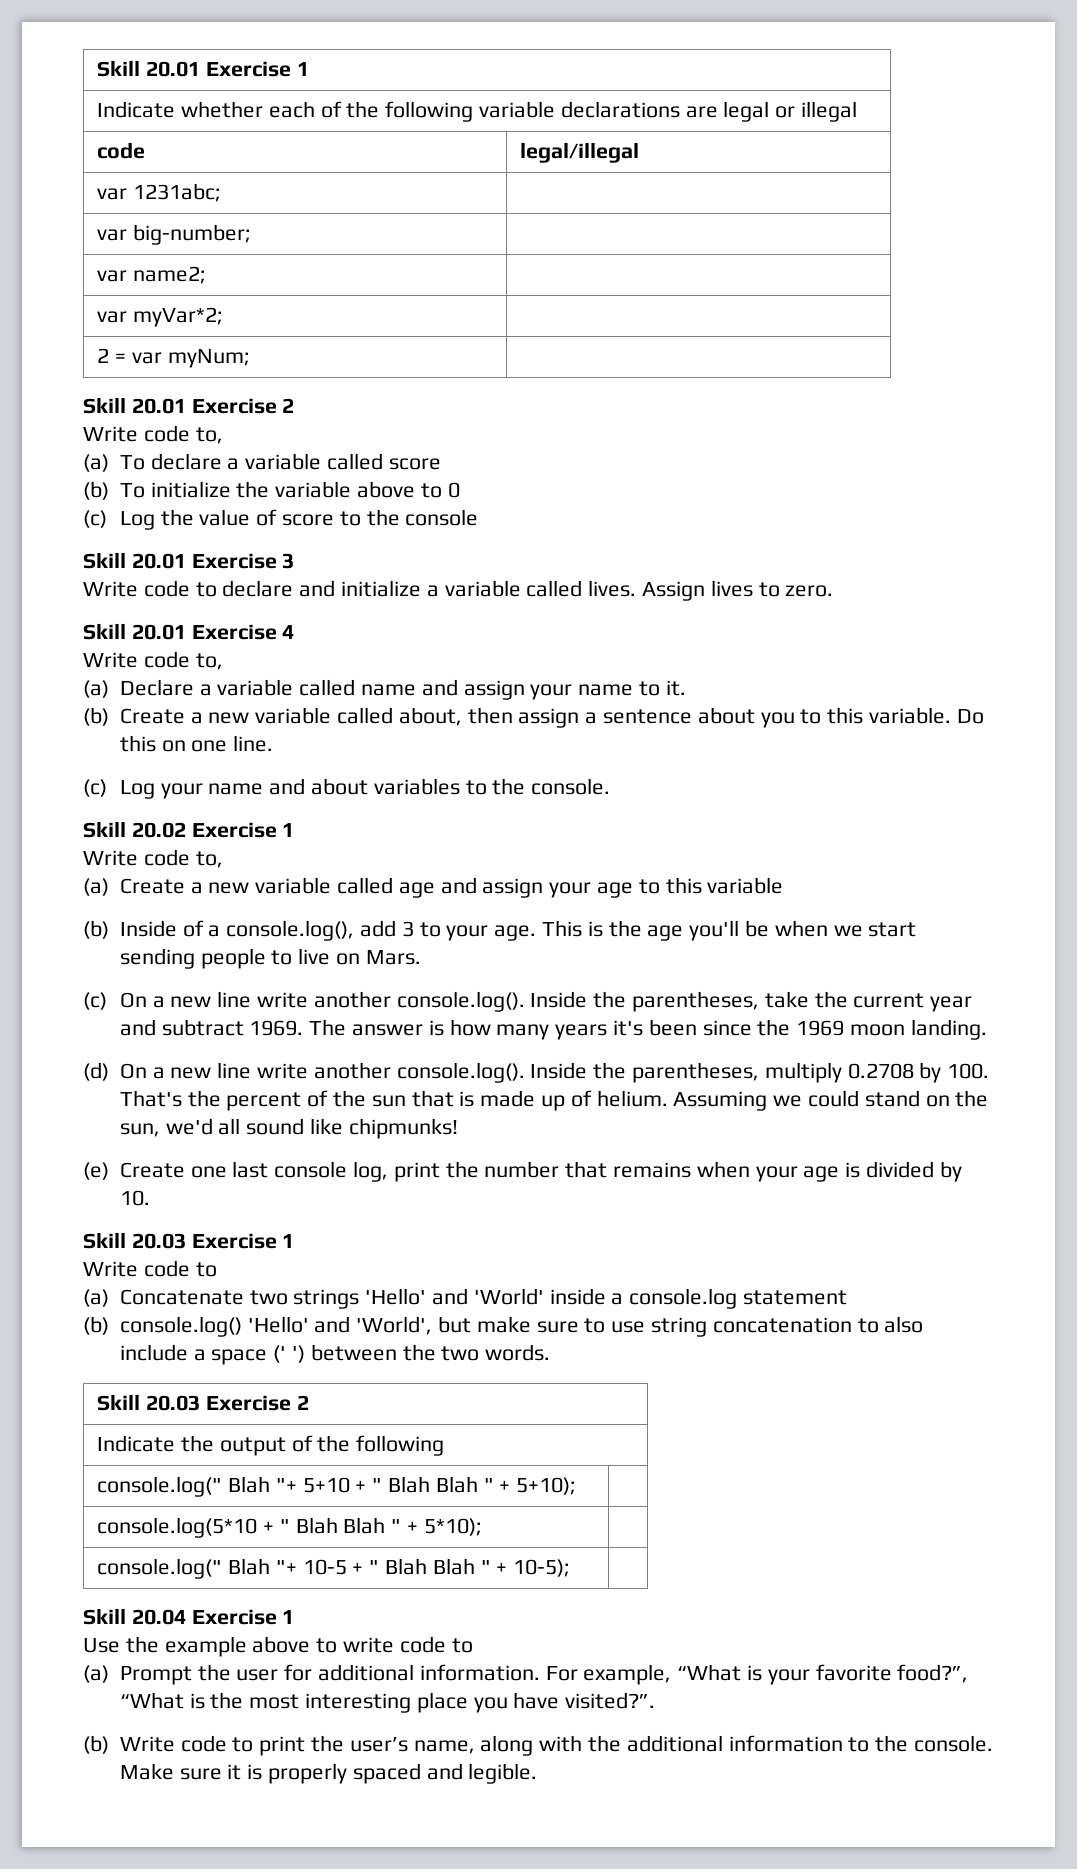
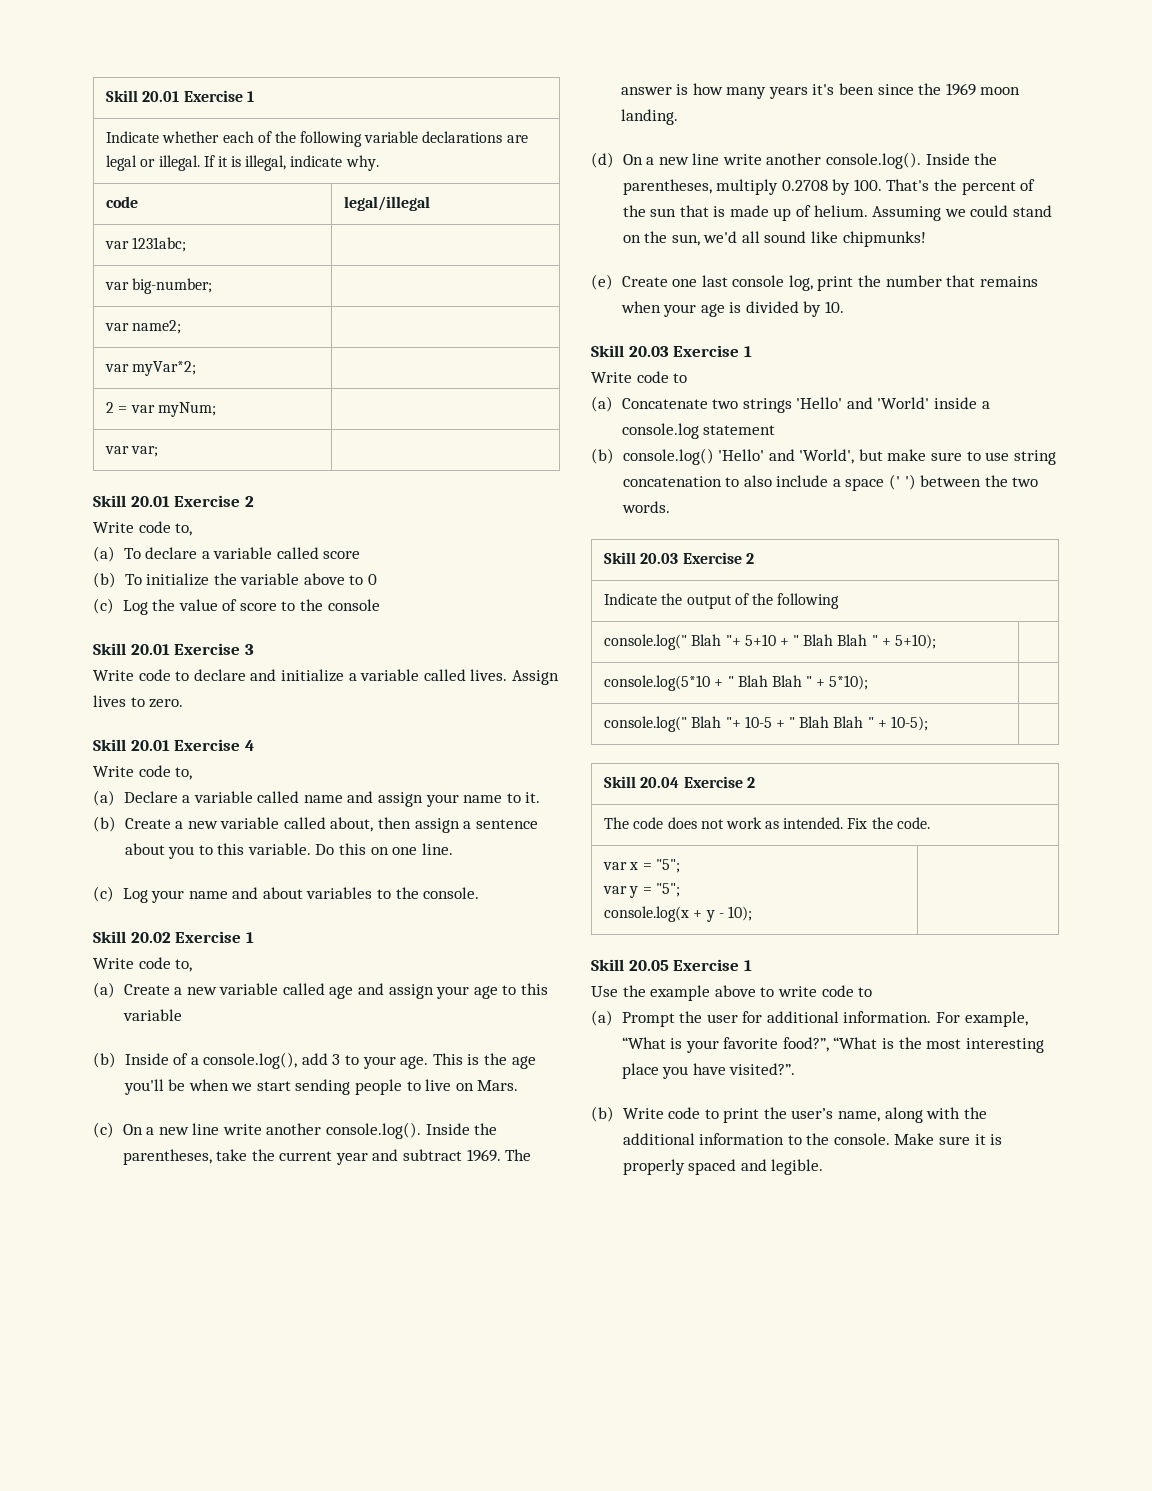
- Indicate whether each of the following variable declarations are legal or illegal
+ Indicate whether each of the following variable declarations are legal or illegal. If it is illegal, indicate why.
+ var var; |
- Skill 20.04 Exercise 1
+ Skill 20.04 Exercise 2
+ The code does not work as intended. Fix the code.
+ var x = "5";
+ var y = "5";
+ console.log(x + y - 10); |
+ Skill 20.05 Exercise 1

